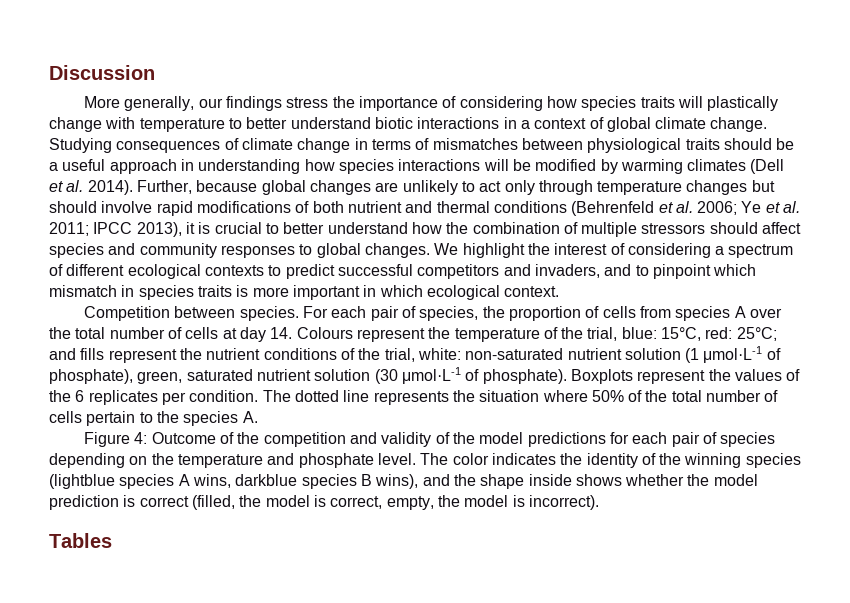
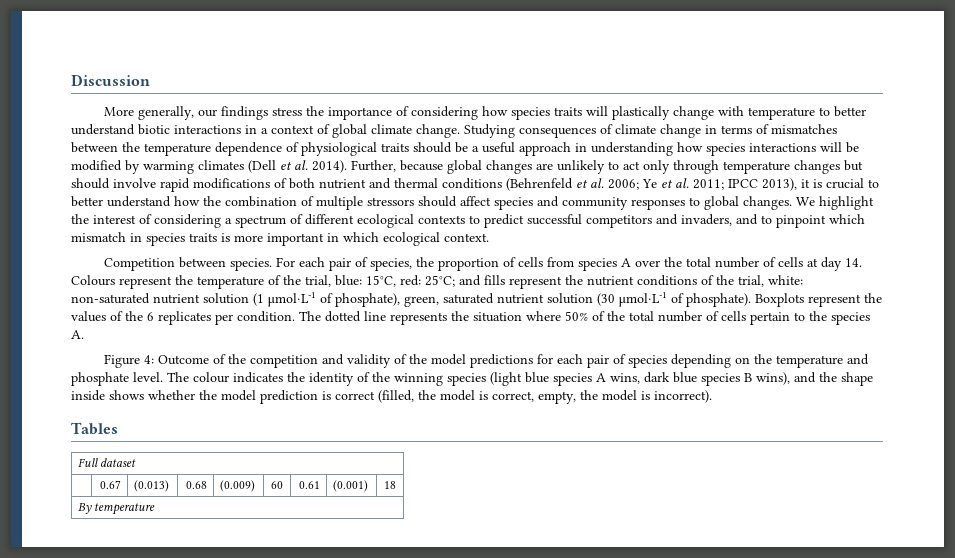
- Studying consequences of climate change in terms of mismatches between physiological traits should be a useful approach in understanding how species interactions will be modified by warming climates (Dell et al. 2014).
+ Studying consequences of climate change in terms of mismatches between the temperature dependence of physiological traits should be a useful approach in understanding how species interactions will be modified by warming climates (Dell et al. 2014).
- The color indicates the identity of the winning species (lightblue species A wins, darkblue species B wins), and the shape inside shows whether the model prediction is correct (filled, the model is correct, empty, the model is incorrect).
+ The colour indicates the identity of the winning species (light blue species A wins, dark blue species B wins), and the shape inside shows whether the model prediction is correct (filled, the model is correct, empty, the model is incorrect).
+ Full dataset
+ | 0.67 | (0.013) | 0.68 | (0.009) | 60 | 0.61 | (0.001) | 18
+ By temperature

